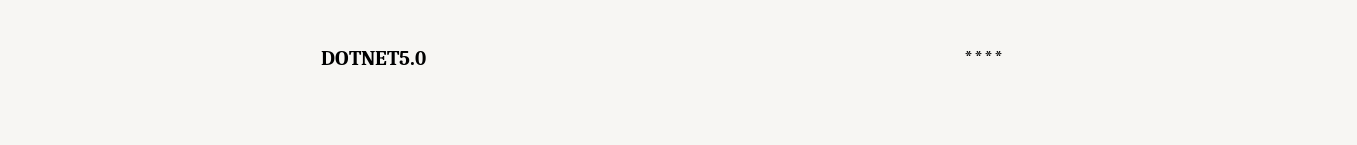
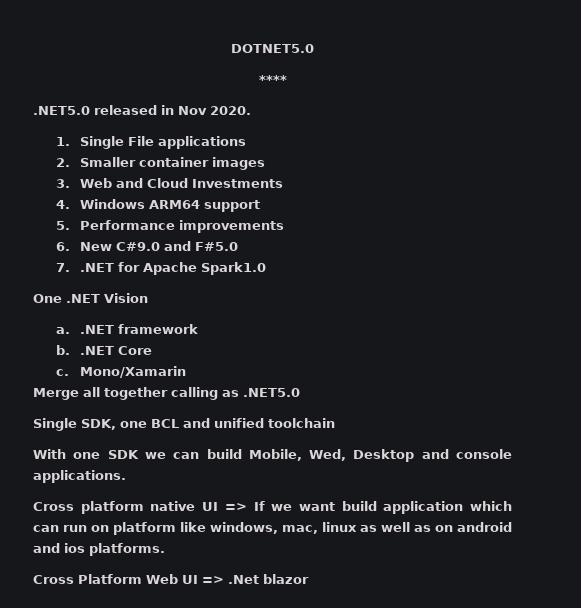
+ .NET5.0 released in Nov 2020.
+ 1. Single File applications
+ 2. Smaller container images
+ 3. Web and Cloud Investments
+ 4. Windows ARM64 support
+ 5. Performance improvements
+ 6. New C#9.0 and F#5.0
+ 7. .NET for Apache Spark1.0
+ One .NET Vision
+ a. .NET framework
+ b. .NET Core
+ c. Mono/Xamarin
+ Merge all together calling as .NET5.0
+ Single SDK, one BCL and unified toolchain
+ With one SDK we can build Mobile, Wed, Desktop and console applications.
+ Cross platform native UI => If we want build application which can run on platform like windows, mac, linux as well as on android and ios platforms.
+ Cross Platform Web UI => .Net blazor

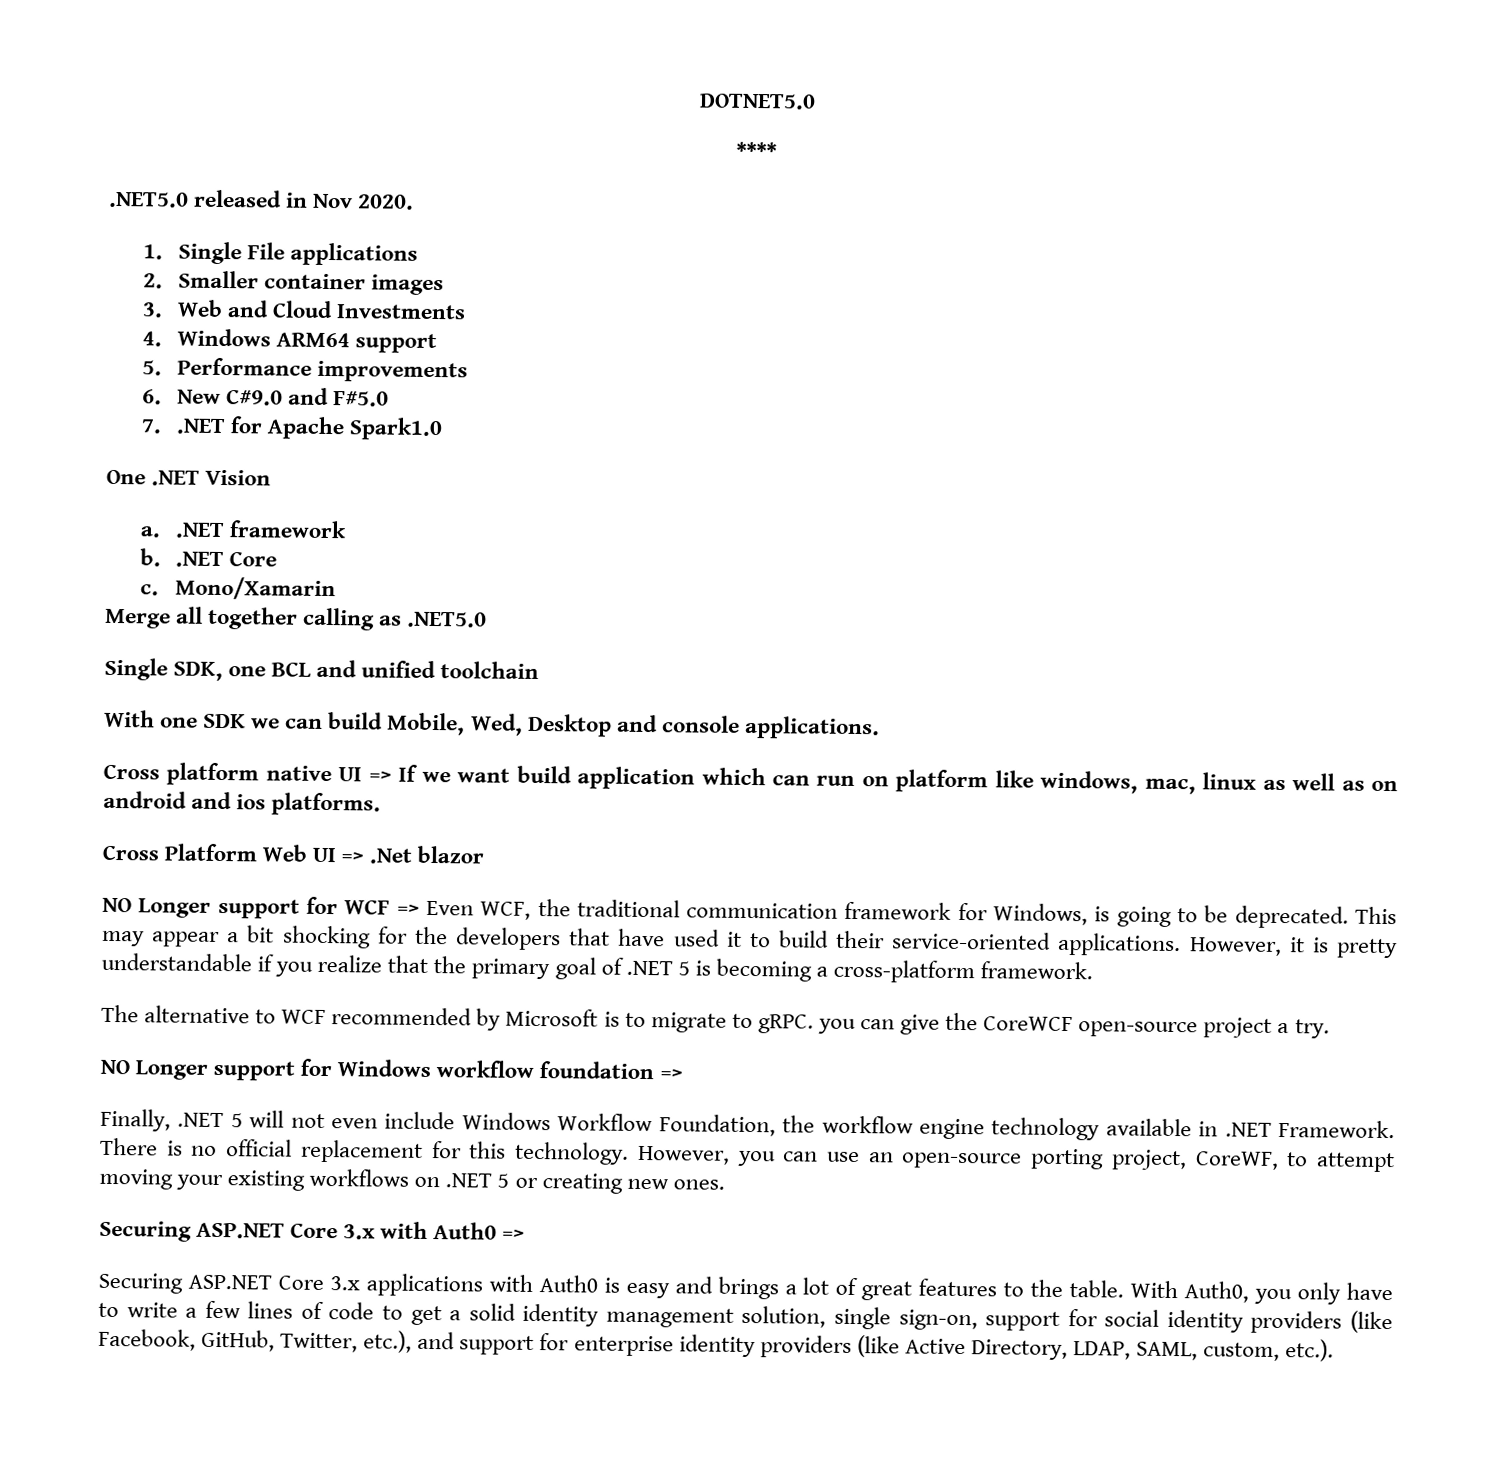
+ NO Longer support for WCF => Even WCF, the traditional communication framework for Windows, is going to be deprecated. This may appear a bit shocking for the developers that have used it to build their service-oriented applications. However, it is pretty understandable if you realize that the primary goal of .NET 5 is becoming a cross-platform framework.
+ The alternative to WCF recommended by Microsoft is to migrate to gRPC. you can give the CoreWCF open-source project a try.
+ NO Longer support for Windows workflow foundation =>
+ Finally, .NET 5 will not even include Windows Workflow Foundation, the workflow engine technology available in .NET Framework. There is no official replacement for this technology. However, you can use an open-source porting project, CoreWF, to attempt moving your existing workflows on .NET 5 or creating new ones.
+ Securing ASP.NET Core 3.x with Auth0 =>
+ Securing ASP.NET Core 3.x applications with Auth0 is easy and brings a lot of great features to the table. With Auth0, you only have to write a few lines of code to get a solid identity management solution, single sign-on, support for social identity providers (like Facebook, GitHub, Twitter, etc.), and support for enterprise identity providers (like Active Directory, LDAP, SAML, custom, etc.).

